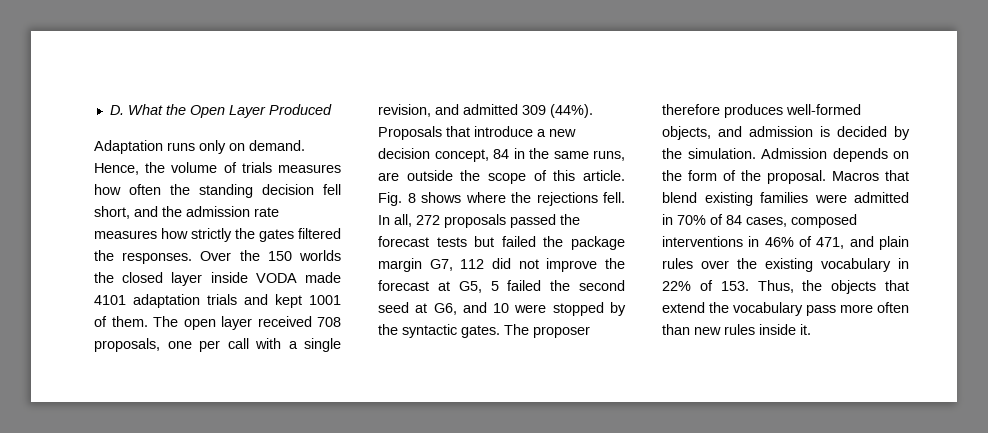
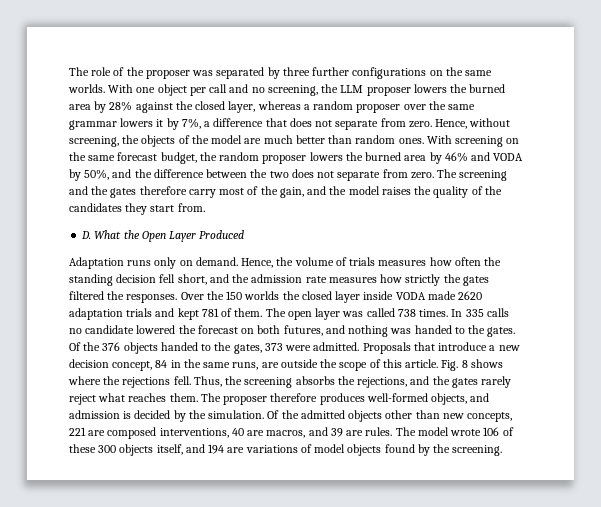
+ The role of the proposer was separated by three further configurations on the same worlds. With one object per call and no screening, the LLM proposer lowers the burned area by 28% against the closed layer, whereas a random proposer over the same grammar lowers it by 7%, a difference that does not separate from zero. Hence, without screening, the objects of the model are much better than random ones. With screening on the same forecast budget, the random proposer lowers the burned area by 46% and VODA by 50%, and the difference between the two does not separate from zero. The screening and the gates therefore carry most of the gain, and the model raises the quality of the candidates they start from.
- Over the 150 worlds the closed layer inside VODA made 4101 adaptation trials and kept 1001 of them.
+ Over the 150 worlds the closed layer inside VODA made 2620 adaptation trials and kept 781 of them.
- The open layer received 708 proposals, one per call with a single revision, and admitted 309 (44%).
+ The open layer was called 738 times. In 335 calls no candidate lowered the forecast on both futures, and nothing was handed to the gates. Of the 376 objects handed to the gates, 373 were admitted.
- In all, 272 proposals passed the forecast tests but failed the package margin G7, 112 did not improve the forecast at G5, 5 failed the second seed at G6, and 10 were stopped by the syntactic gates.
+ Thus, the screening absorbs the rejections, and the gates rarely reject what reaches them.
- Admission depends on the form of the proposal. Macros that blend existing families were admitted in 70% of 84 cases, composed interventions in 46% of 471, and plain rules over the existing vocabulary in 22% of 153. Thus, the objects that extend the vocabulary pass more often than new rules inside it.
+ Of the admitted objects other than new concepts, 221 are composed interventions, 40 are macros, and 39 are rules. The model wrote 106 of these 300 objects itself, and 194 are variations of model objects found by the screening.

